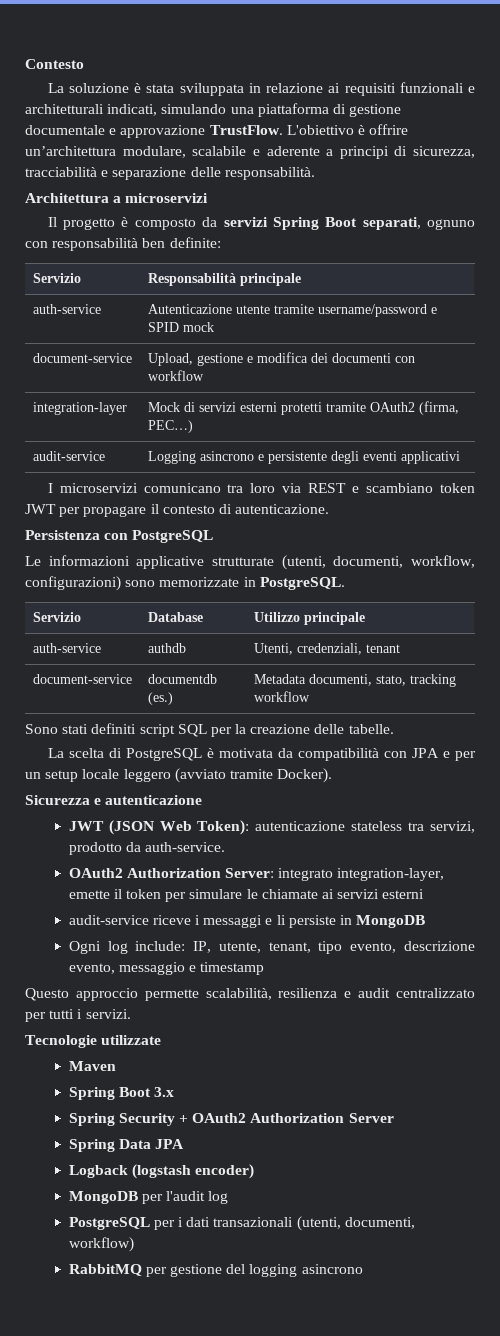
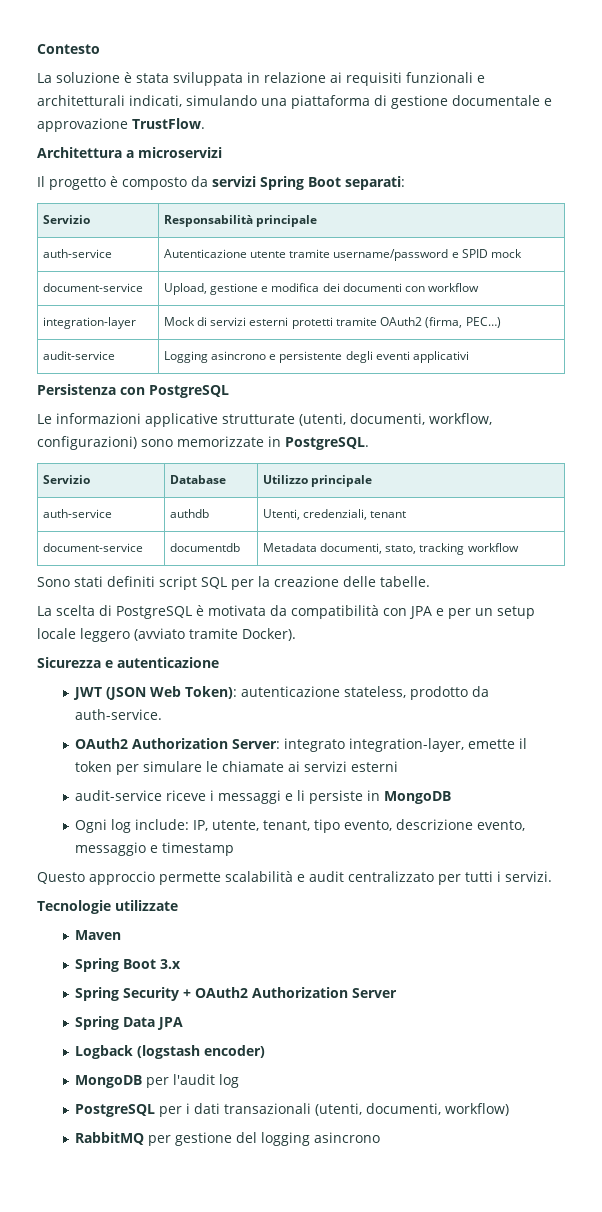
- L'obiettivo è offrire un’architettura modulare, scalabile e aderente a principi di sicurezza, tracciabilità e separazione delle responsabilità.
- Il progetto è composto da servizi Spring Boot separati, ognuno con responsabilità ben definite:
+ Il progetto è composto da servizi Spring Boot separati:
- I microservizi comunicano tra loro via REST e scambiano token JWT per propagare il contesto di autenticazione.
- document-service | documentdb (es.) | Metadata documenti, stato, tracking workflow
+ document-service | documentdb | Metadata documenti, stato, tracking workflow
- JWT (JSON Web Token): autenticazione stateless tra servizi, prodotto da auth-service.
+ JWT (JSON Web Token): autenticazione stateless, prodotto da auth-service.
- Questo approccio permette scalabilità, resilienza e audit centralizzato per tutti i servizi.
+ Questo approccio permette scalabilità e audit centralizzato per tutti i servizi.

